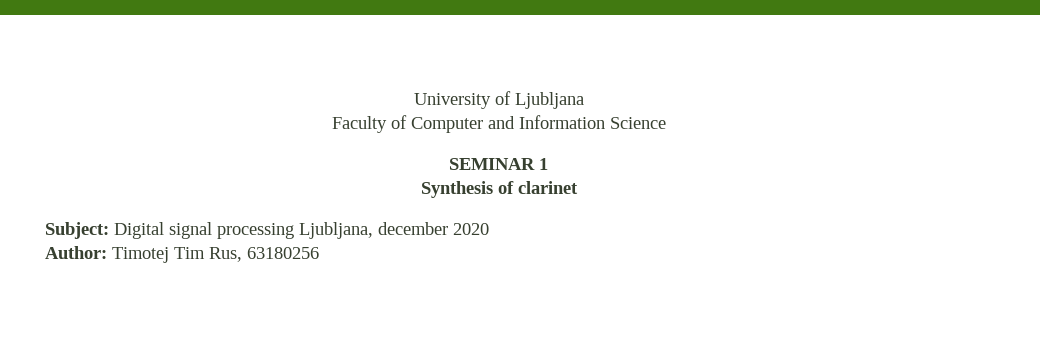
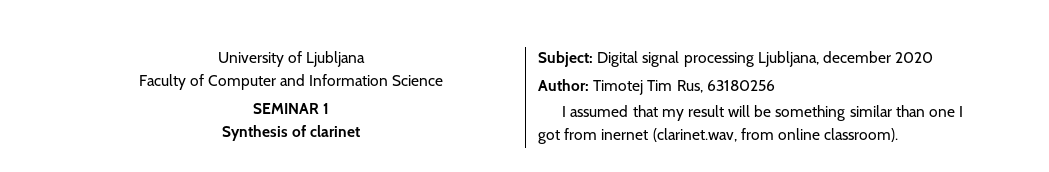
+ I assumed that my result will be something similar than one I got from inernet (clarinet.wav, from online classroom).

